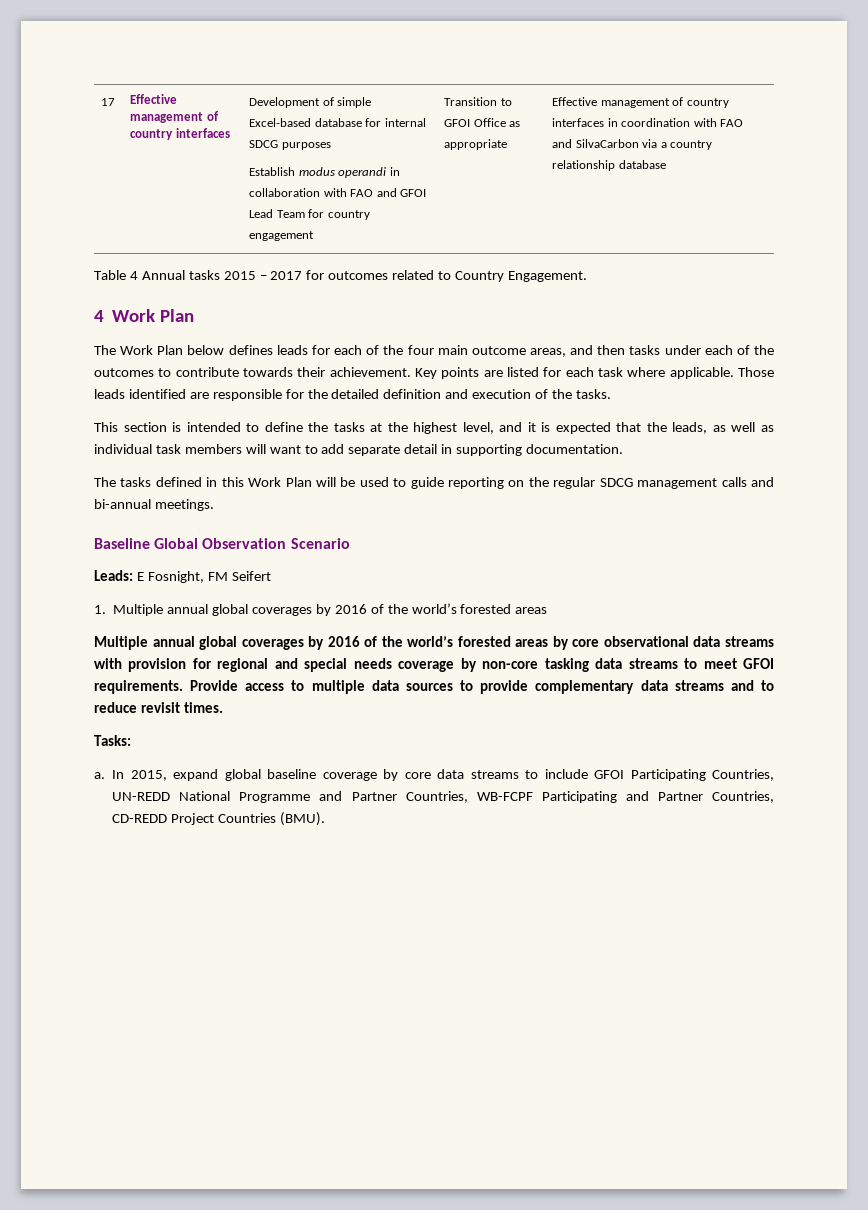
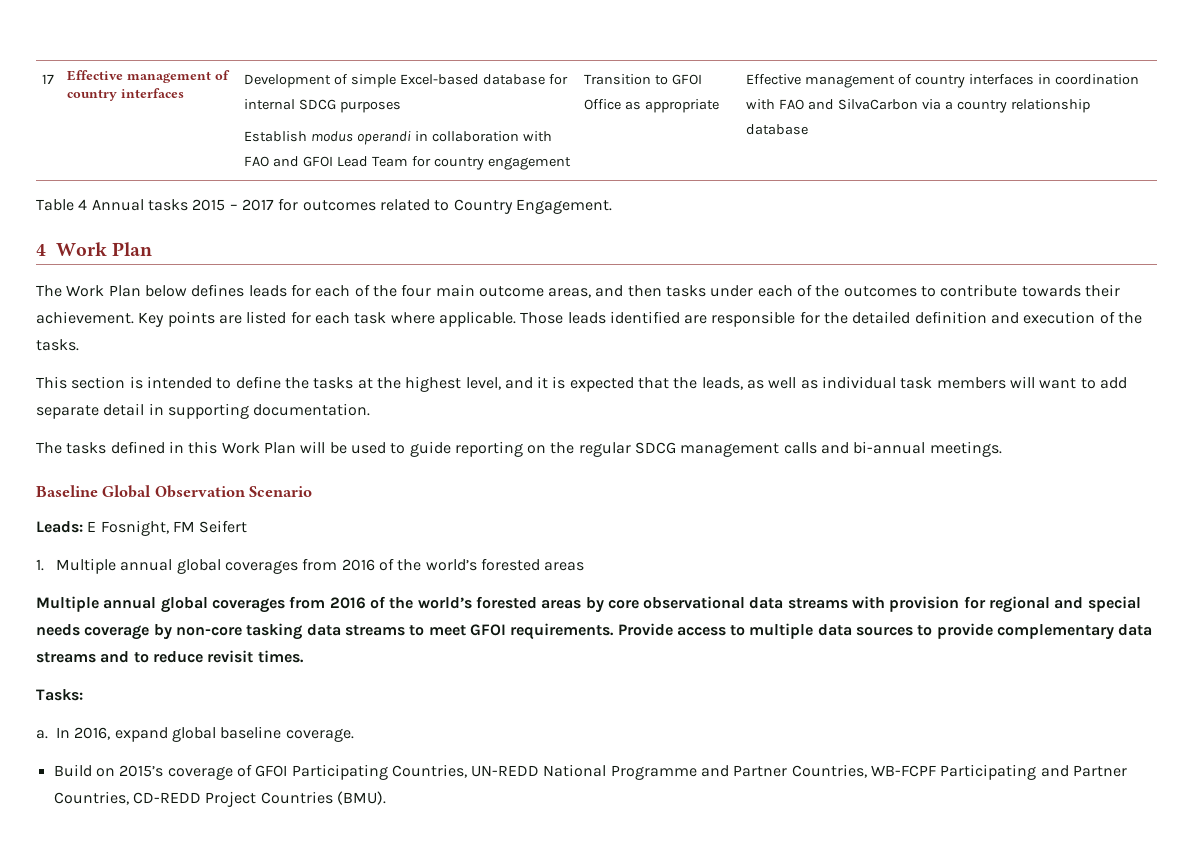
- 1. Multiple annual global coverages by 2016 of the world’s forested areas
+ 1. Multiple annual global coverages from 2016 of the world’s forested areas
- Multiple annual global coverages by 2016 of the world’s forested areas by core observational data streams with provision for regional and special needs coverage by non-core tasking data streams to meet GFOI requirements.
+ Multiple annual global coverages from 2016 of the world’s forested areas by core observational data streams with provision for regional and special needs coverage by non-core tasking data streams to meet GFOI requirements.
- In 2015, expand global baseline coverage by core data streams to include GFOI Participating Countries, UN-REDD National Programme and Partner Countries, WB-FCPF Participating and Partner Countries, CD-REDD Project Countries (BMU).
+ In 2016, expand global baseline coverage.
+ Build on 2015’s coverage of GFOI Participating Countries, UN-REDD National Programme and Partner Countries, WB-FCPF Participating and Partner Countries, CD-REDD Project Countries (BMU).

